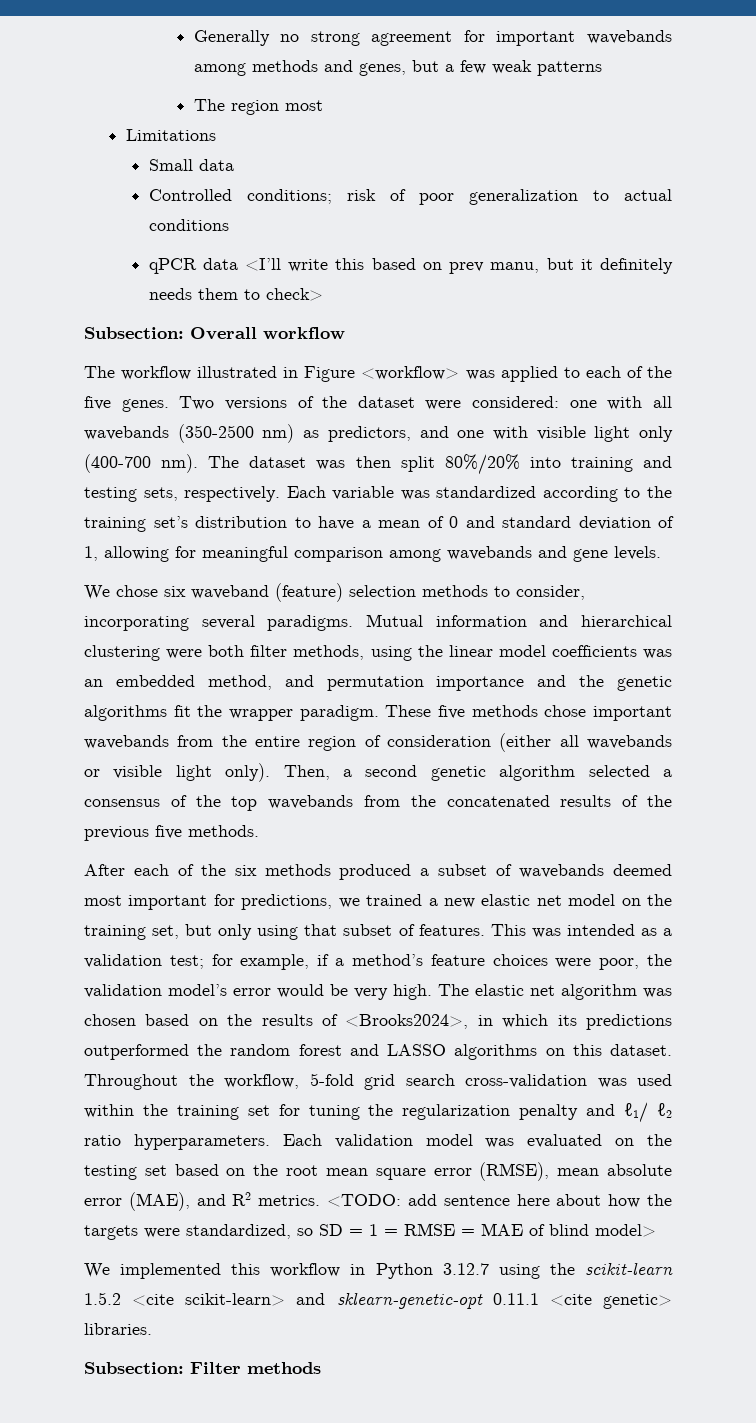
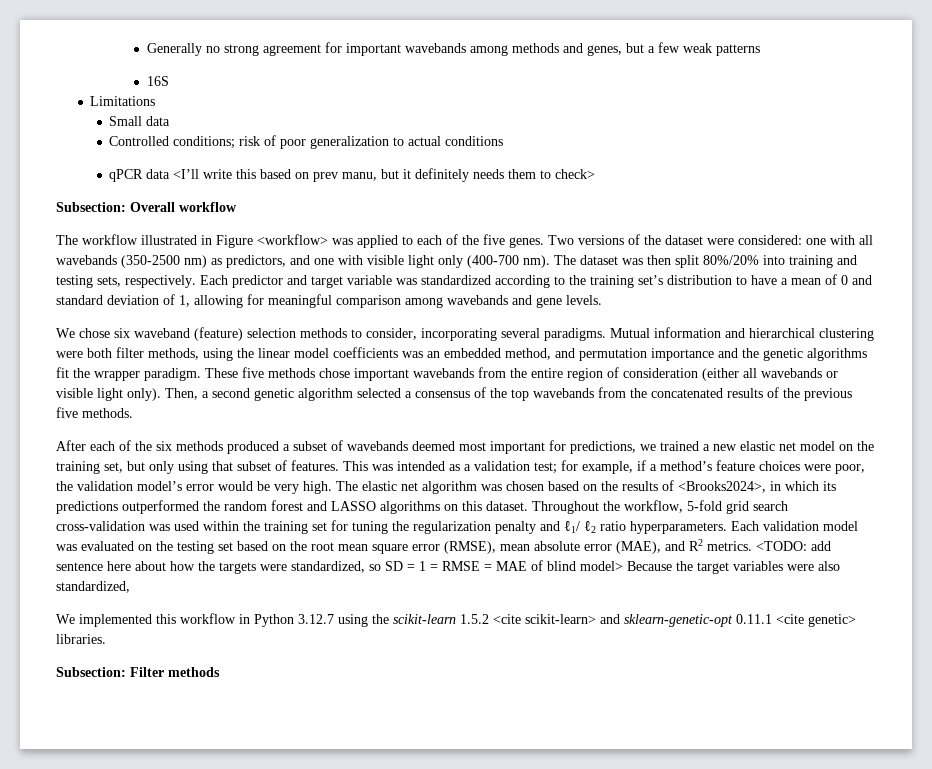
- The region most
+ 16S
- Each variable was standardized according to the training set’s distribution to have a mean of 0 and standard deviation of 1, allowing for meaningful comparison among wavebands and gene levels.
+ Each predictor and target variable was standardized according to the training set’s distribution to have a mean of 0 and standard deviation of 1, allowing for meaningful comparison among wavebands and gene levels.
- <TODO: add sentence here about how the targets were standardized, so SD = 1 = RMSE = MAE of blind model>
+ <TODO: add sentence here about how the targets were standardized, so SD = 1 = RMSE = MAE of blind model> Because the target variables were also standardized,

